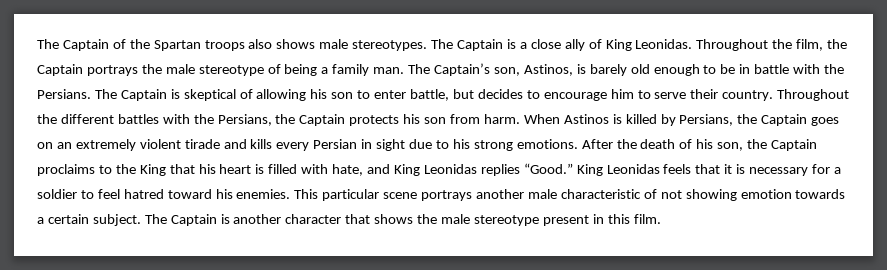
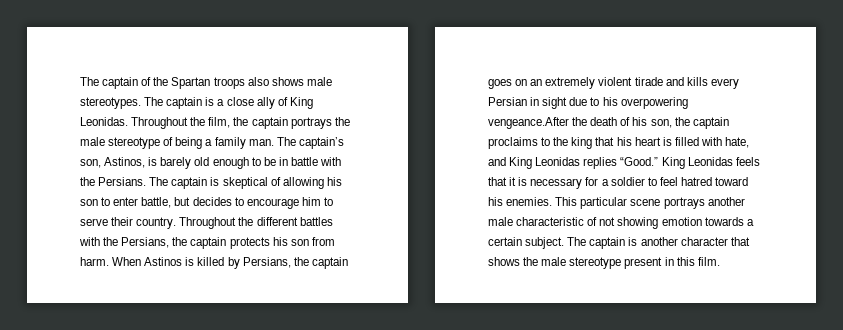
- The Captain of the Spartan troops also shows male stereotypes.
+ The captain of the Spartan troops also shows male stereotypes.
- The Captain is a close ally of King Leonidas.
+ The captain is a close ally of King Leonidas.
- Throughout the film, the Captain portrays the male stereotype of being a family man.
+ Throughout the film, the captain portrays the male stereotype of being a family man.
- The Captain’s son, Astinos, is barely old enough to be in battle with the Persians.
+ The captain’s son, Astinos, is barely old enough to be in battle with the Persians.
- The Captain is skeptical of allowing his son to enter battle, but decides to encourage him to serve their country.
+ The captain is skeptical of allowing his son to enter battle, but decides to encourage him to serve their country.
- Throughout the different battles with the Persians, the Captain protects his son from harm.
+ Throughout the different battles with the Persians, the captain protects his son from harm.
- When Astinos is killed by Persians, the Captain goes on an extremely violent tirade and kills every Persian in sight due to his strong emotions. After the death of his son, the Captain proclaims to the King that his heart is filled with hate, and King Leonidas replies “Good.”
+ When Astinos is killed by Persians, the captain goes on an extremely violent tirade and kills every Persian in sight due to his overpowering vengeance.After the death of his son, the captain proclaims to the king that his heart is filled with hate, and King Leonidas replies “Good.”
- The Captain is another character that shows the male stereotype present in this film.
+ The captain is another character that shows the male stereotype present in this film.

